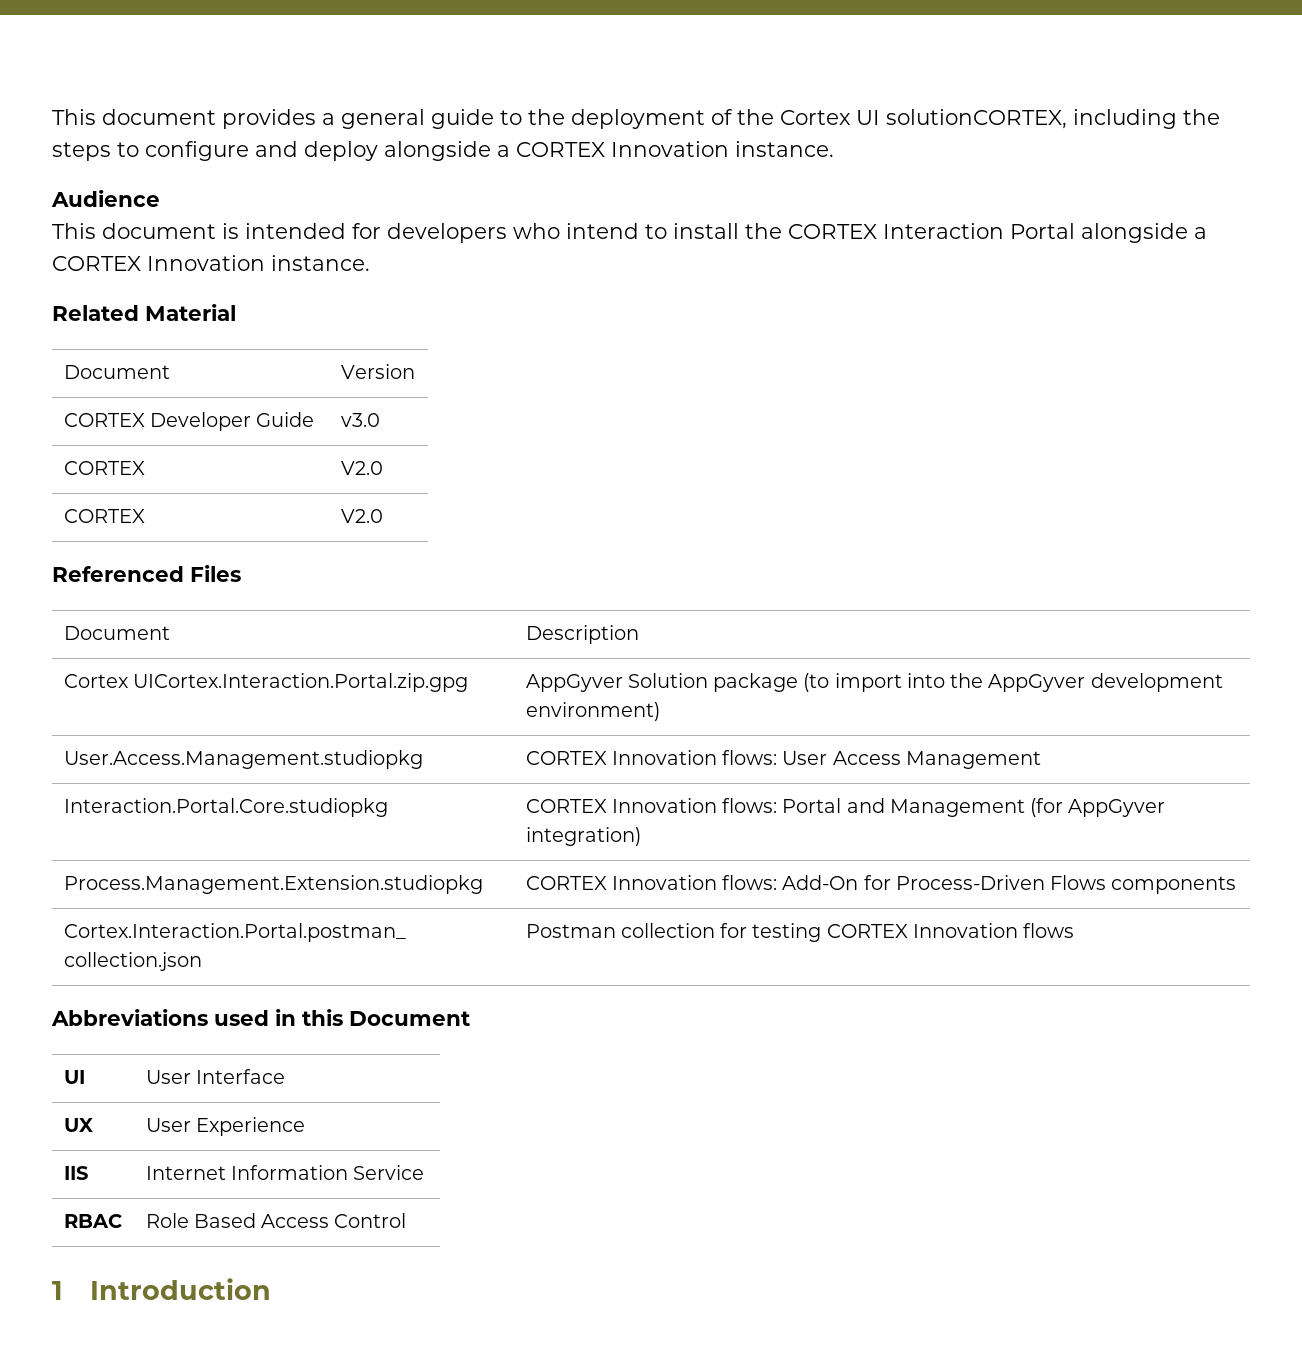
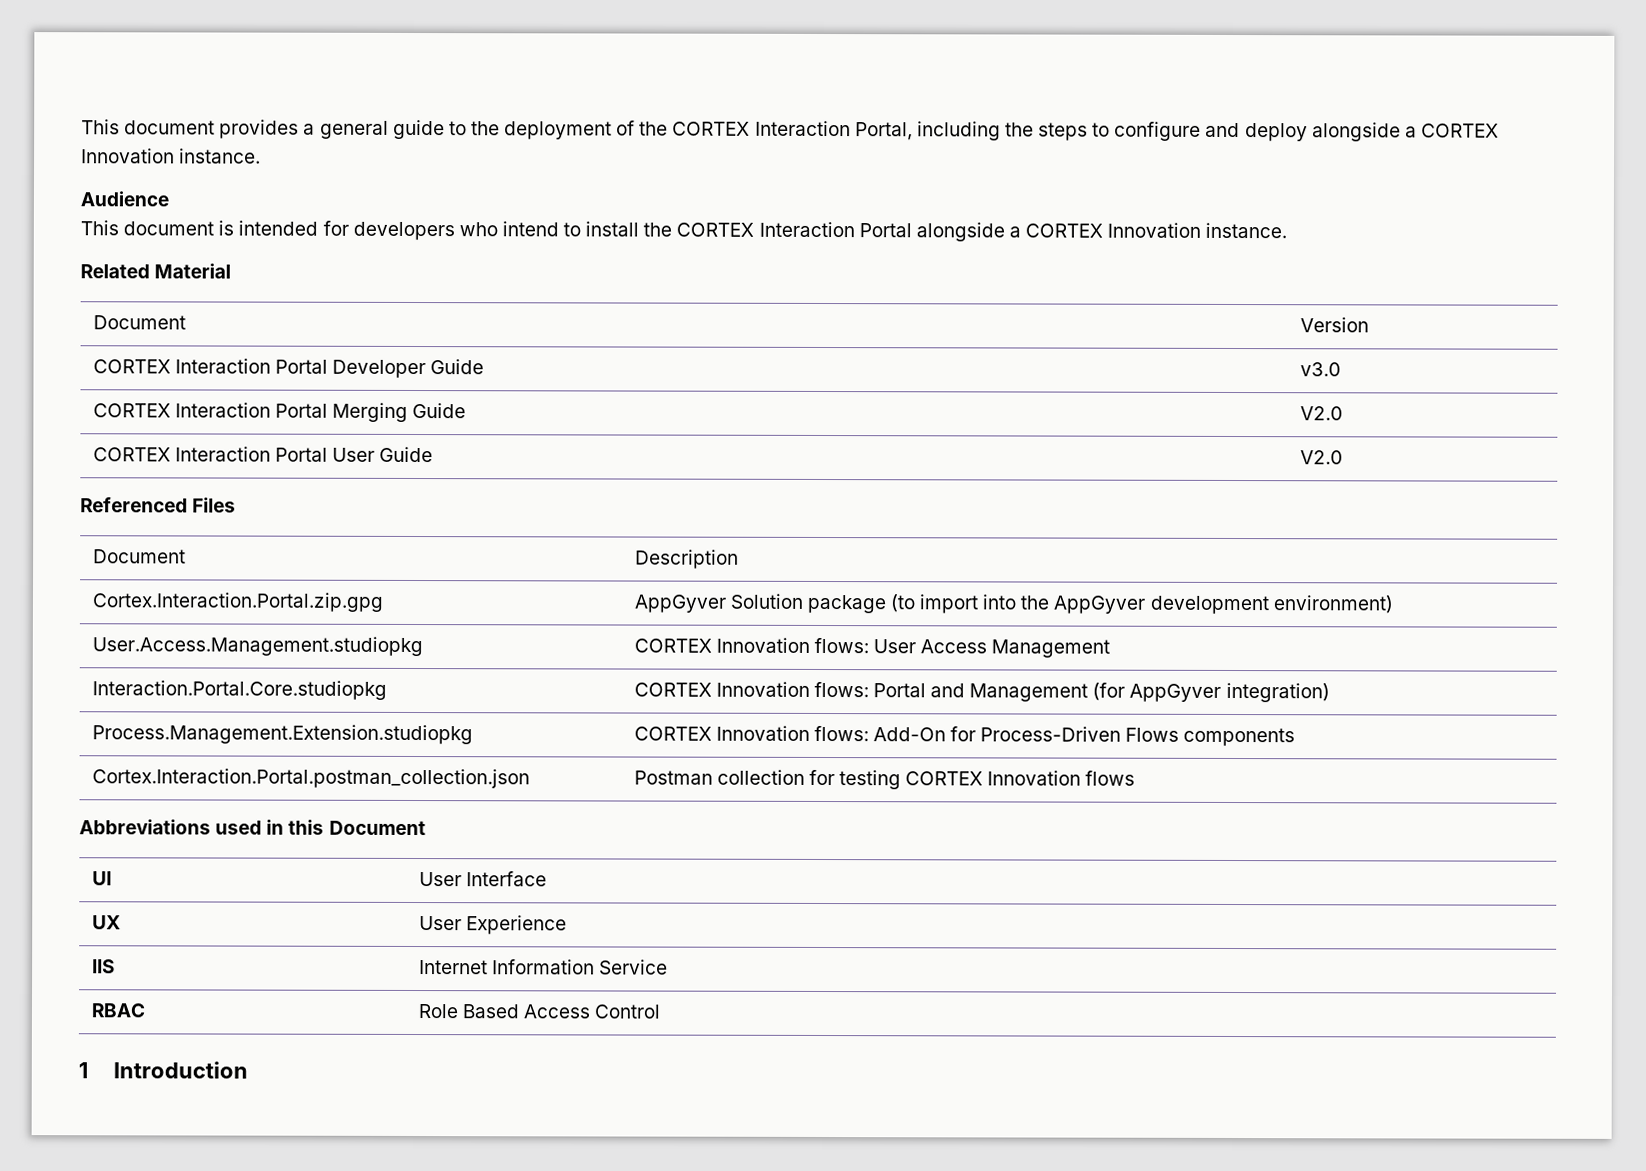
- This document provides a general guide to the deployment of the Cortex UI solutionCORTEX, including the steps to configure and deploy alongside a CORTEX Innovation instance.
+ This document provides a general guide to the deployment of the CORTEX Interaction Portal, including the steps to configure and deploy alongside a CORTEX Innovation instance.
- CORTEX Developer Guide | v3.0
- CORTEX | V2.0
- CORTEX | V2.0
+ CORTEX Interaction Portal Developer Guide | v3.0
+ CORTEX Interaction Portal Merging Guide | V2.0
+ CORTEX Interaction Portal User Guide | V2.0
- Cortex UICortex.Interaction.Portal.zip.gpg | AppGyver Solution package (to import into the AppGyver development environment)
+ Cortex.Interaction.Portal.zip.gpg | AppGyver Solution package (to import into the AppGyver development environment)

